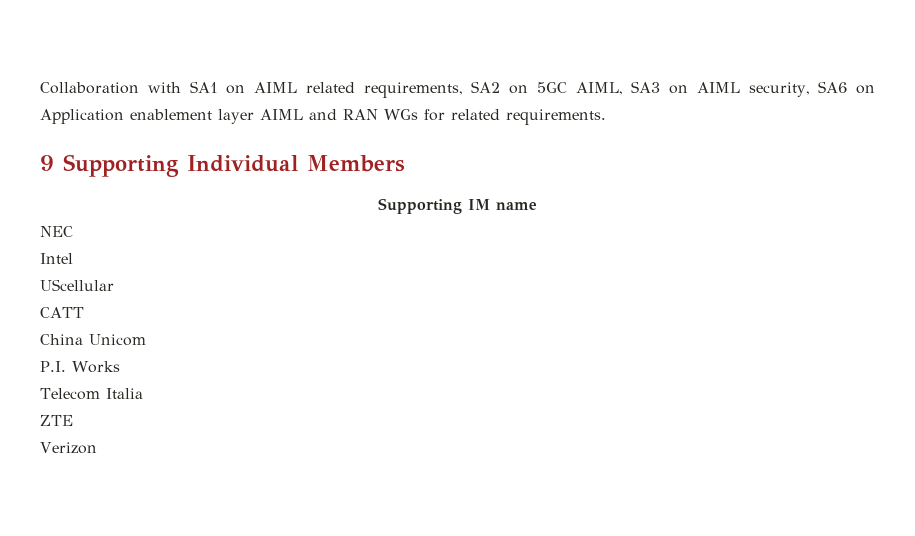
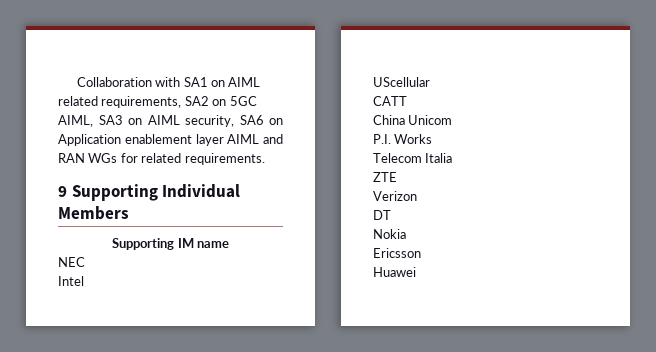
+ DT
+ Nokia
+ Ericsson
+ Huawei

